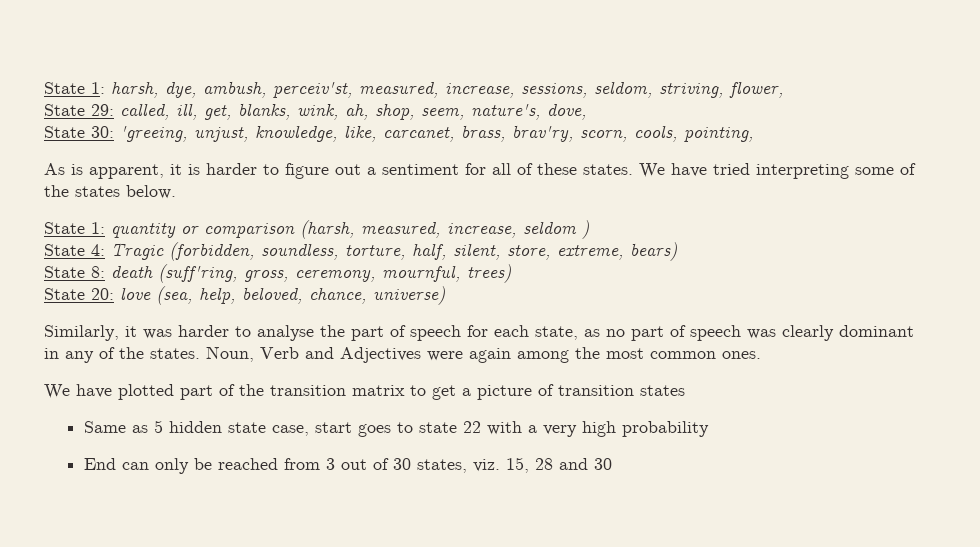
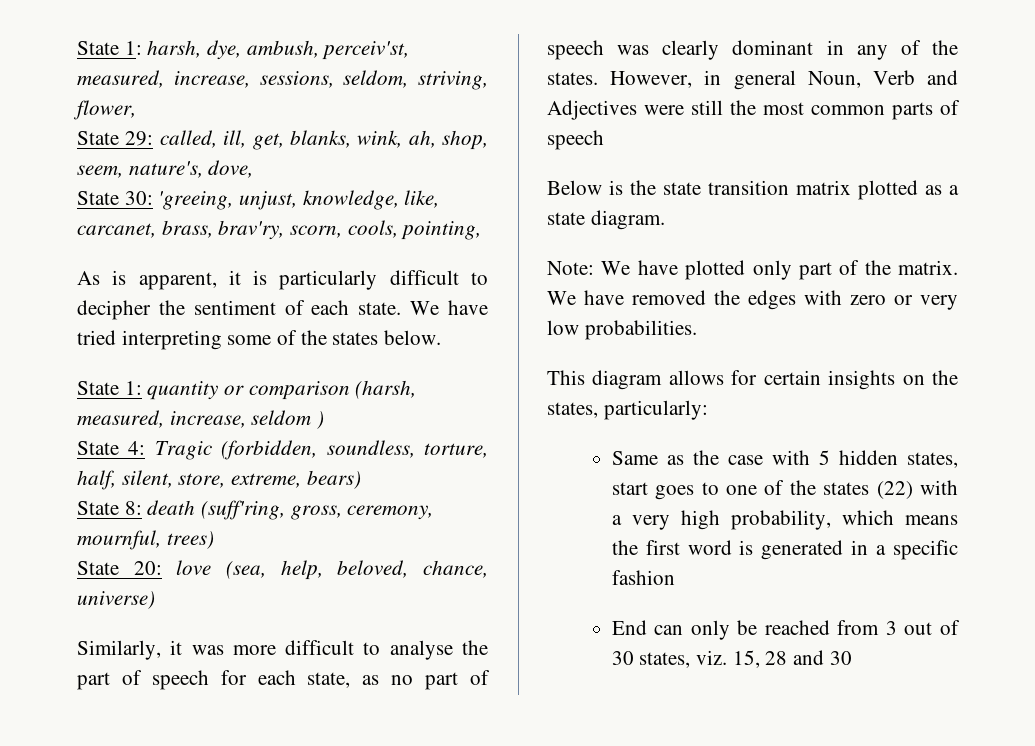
- As is apparent, it is harder to figure out a sentiment for all of these states.
+ As is apparent, it is particularly difficult to decipher the sentiment of each state.
- Similarly, it was harder to analyse the part of speech for each state, as no part of speech was clearly dominant in any of the states.
+ Similarly, it was more difficult to analyse the part of speech for each state, as no part of speech was clearly dominant in any of the states.
- Noun, Verb and Adjectives were again among the most common ones.
- We have plotted part of the transition matrix to get a picture of transition states
- Same as 5 hidden state case, start goes to state 22 with a very high probability
+ However, in general Noun, Verb and Adjectives were still the most common parts of speech
+ Below is the state transition matrix plotted as a state diagram.
+ Note: We have plotted only part of the matrix. We have removed the edges with zero or very low probabilities.
+ This diagram allows for certain insights on the states, particularly:
+ Same as the case with 5 hidden states, start goes to one of the states (22) with a very high probability, which means the first word is generated in a specific fashion

